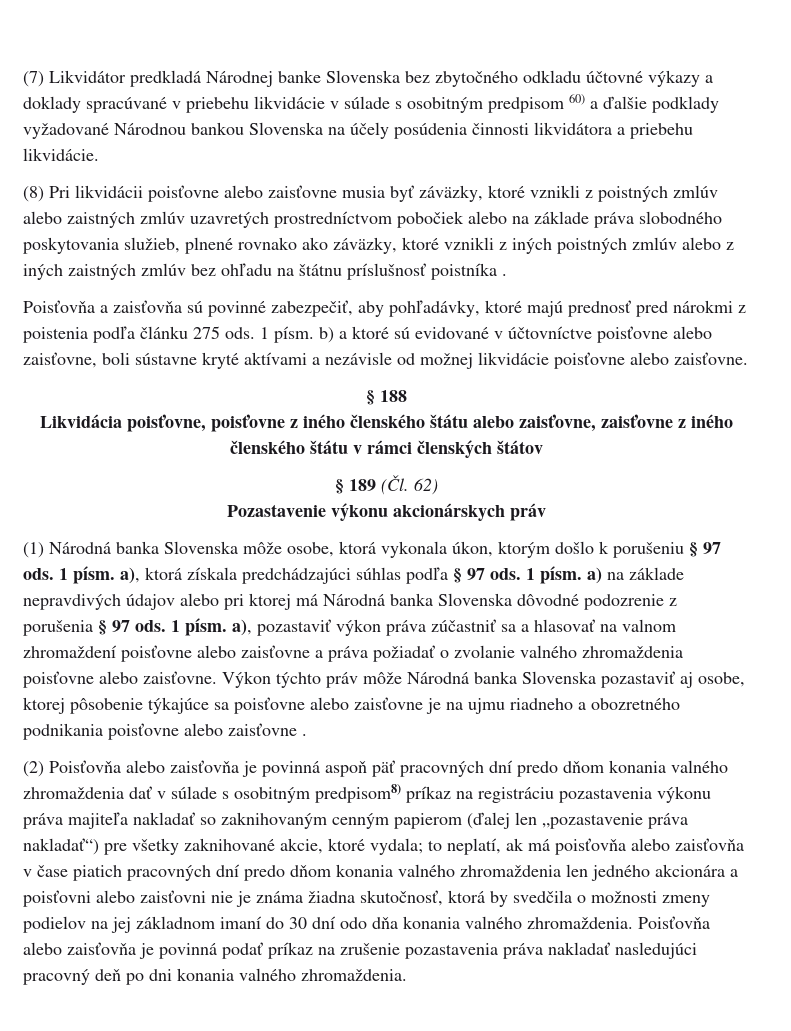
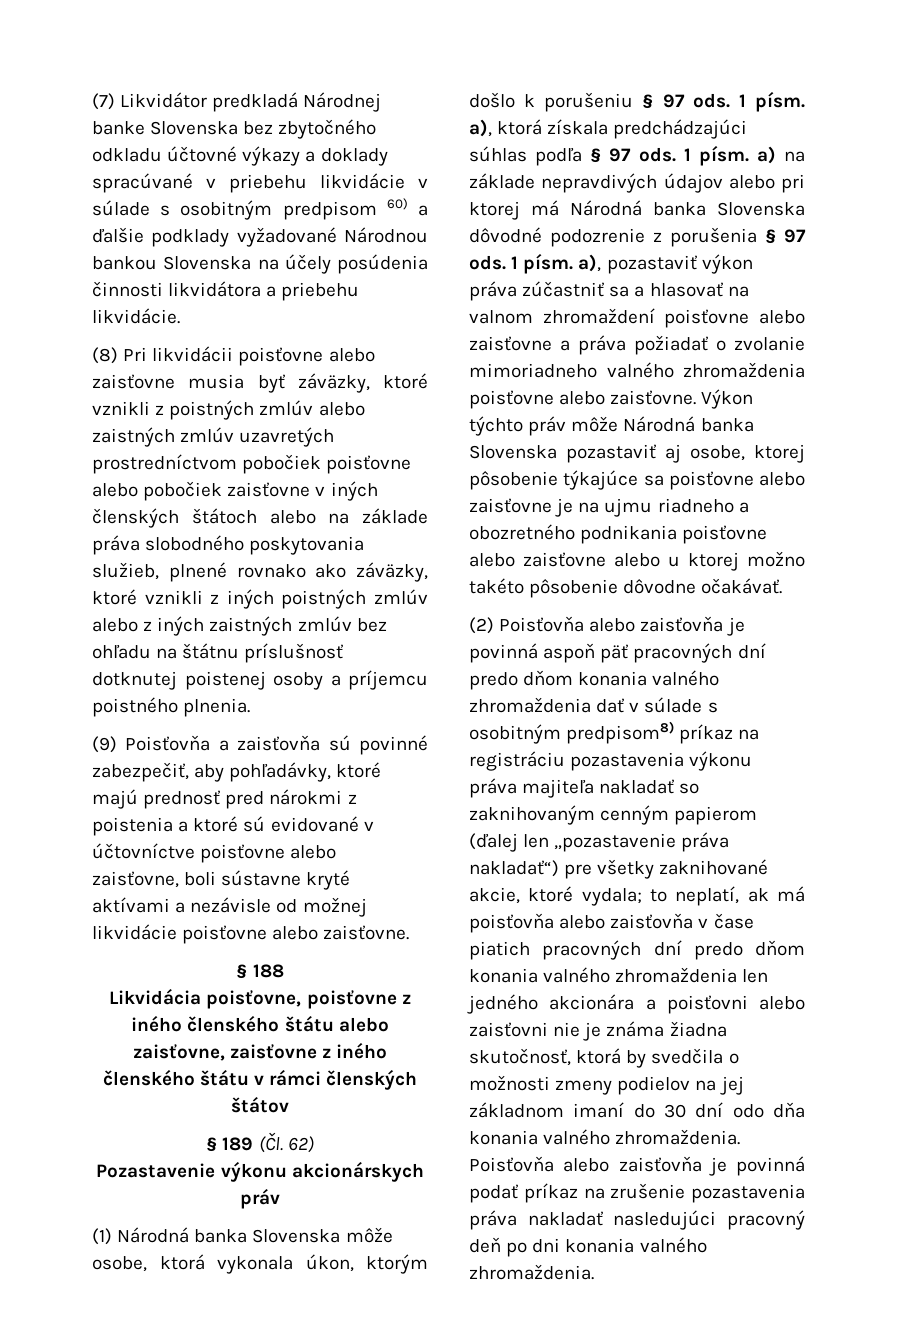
- (8) Pri likvidácii poisťovne alebo zaisťovne musia byť záväzky, ktoré vznikli z poistných zmlúv alebo zaistných zmlúv uzavretých prostredníctvom pobočiek alebo na základe práva slobodného poskytovania služieb, plnené rovnako ako záväzky, ktoré vznikli z iných poistných zmlúv alebo z iných zaistných zmlúv bez ohľadu na štátnu príslušnosť poistníka .
- Poisťovňa a zaisťovňa sú povinné zabezpečiť, aby pohľadávky, ktoré majú prednosť pred nárokmi z poistenia podľa článku 275 ods. 1 písm. b) a ktoré sú evidované v účtovníctve poisťovne alebo zaisťovne, boli sústavne kryté aktívami a nezávisle od možnej likvidácie poisťovne alebo zaisťovne.
+ (8) Pri likvidácii poisťovne alebo zaisťovne musia byť záväzky, ktoré vznikli z poistných zmlúv alebo zaistných zmlúv uzavretých prostredníctvom pobočiek poisťovne alebo pobočiek zaisťovne v iných členských štátoch alebo na základe práva slobodného poskytovania služieb, plnené rovnako ako záväzky, ktoré vznikli z iných poistných zmlúv alebo z iných zaistných zmlúv bez ohľadu na štátnu príslušnosť dotknutej poistenej osoby a príjemcu poistného plnenia.
+ (9) Poisťovňa a zaisťovňa sú povinné zabezpečiť, aby pohľadávky, ktoré majú prednosť pred nárokmi z poistenia a ktoré sú evidované v účtovníctve poisťovne alebo zaisťovne, boli sústavne kryté aktívami a nezávisle od možnej likvidácie poisťovne alebo zaisťovne.
- 1 písm. a), pozastaviť výkon práva zúčastniť sa a hlasovať na valnom zhromaždení poisťovne alebo zaisťovne a práva požiadať o zvolanie valného zhromaždenia poisťovne alebo zaisťovne.
+ 1 písm. a), pozastaviť výkon práva zúčastniť sa a hlasovať na valnom zhromaždení poisťovne alebo zaisťovne a práva požiadať o zvolanie mimoriadneho valného zhromaždenia poisťovne alebo zaisťovne.
- Výkon týchto práv môže Národná banka Slovenska pozastaviť aj osobe, ktorej pôsobenie týkajúce sa poisťovne alebo zaisťovne je na ujmu riadneho a obozretného podnikania poisťovne alebo zaisťovne .
+ Výkon týchto práv môže Národná banka Slovenska pozastaviť aj osobe, ktorej pôsobenie týkajúce sa poisťovne alebo zaisťovne je na ujmu riadneho a obozretného podnikania poisťovne alebo zaisťovne alebo u ktorej možno takéto pôsobenie dôvodne očakávať.

